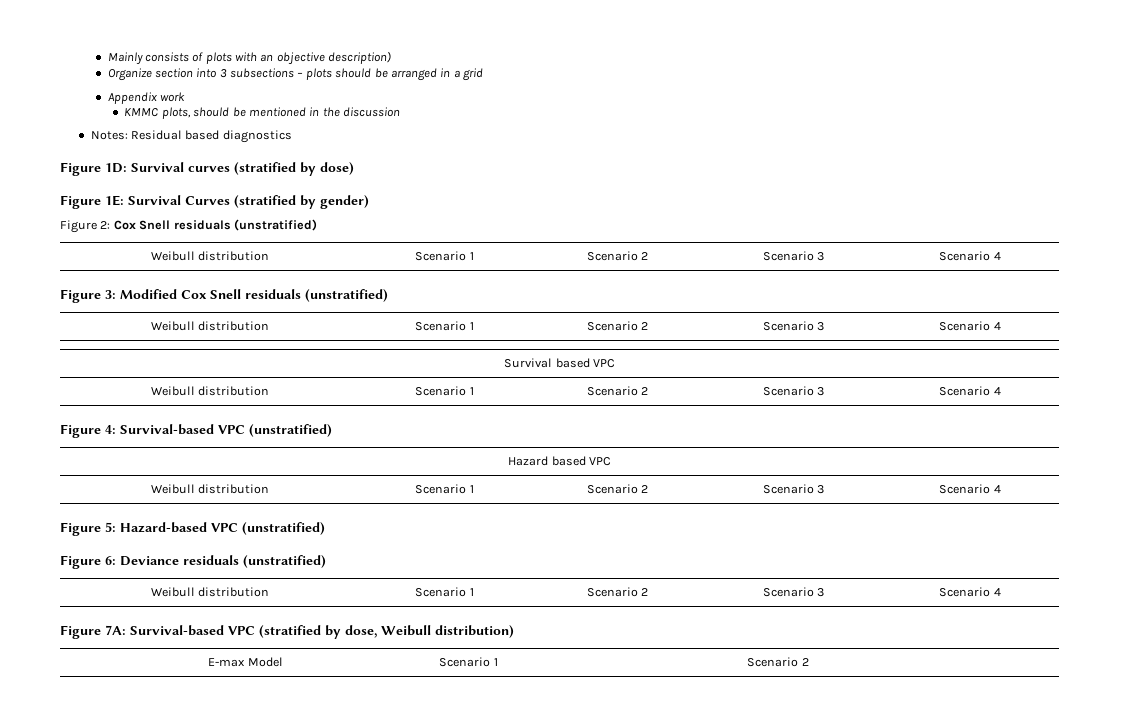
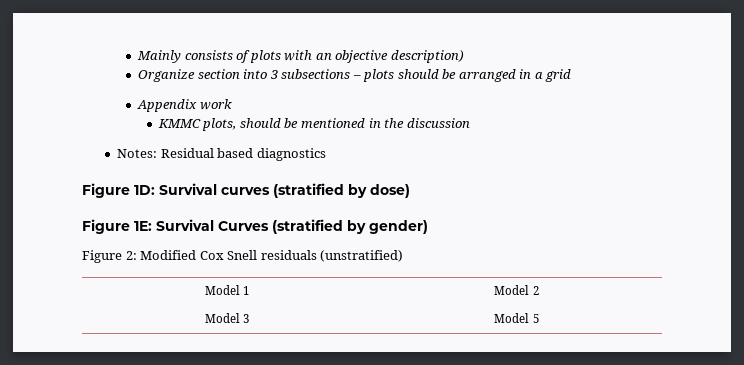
- Figure 2: Cox Snell residuals (unstratified)
- Weibull distribution | Scenario 1 | Scenario 2 | Scenario 3 | Scenario 4
- Figure 3: Modified Cox Snell residuals (unstratified)
- Weibull distribution | Scenario 1 | Scenario 2 | Scenario 3 | Scenario 4
- Survival based VPC
- Weibull distribution | Scenario 1 | Scenario 2 | Scenario 3 | Scenario 4
- Figure 4: Survival-based VPC (unstratified)
- Hazard based VPC
- Weibull distribution | Scenario 1 | Scenario 2 | Scenario 3 | Scenario 4
- Figure 5: Hazard-based VPC (unstratified)
- Figure 6: Deviance residuals (unstratified)
- Weibull distribution | Scenario 1 | Scenario 2 | Scenario 3 | Scenario 4
- Figure 7A: Survival-based VPC (stratified by dose, Weibull distribution)
- E-max Model | Scenario 1 | Scenario 2
+ Figure 2: Modified Cox Snell residuals (unstratified)
+ Model 1 | Model 2
+ Model 3 | Model 5

